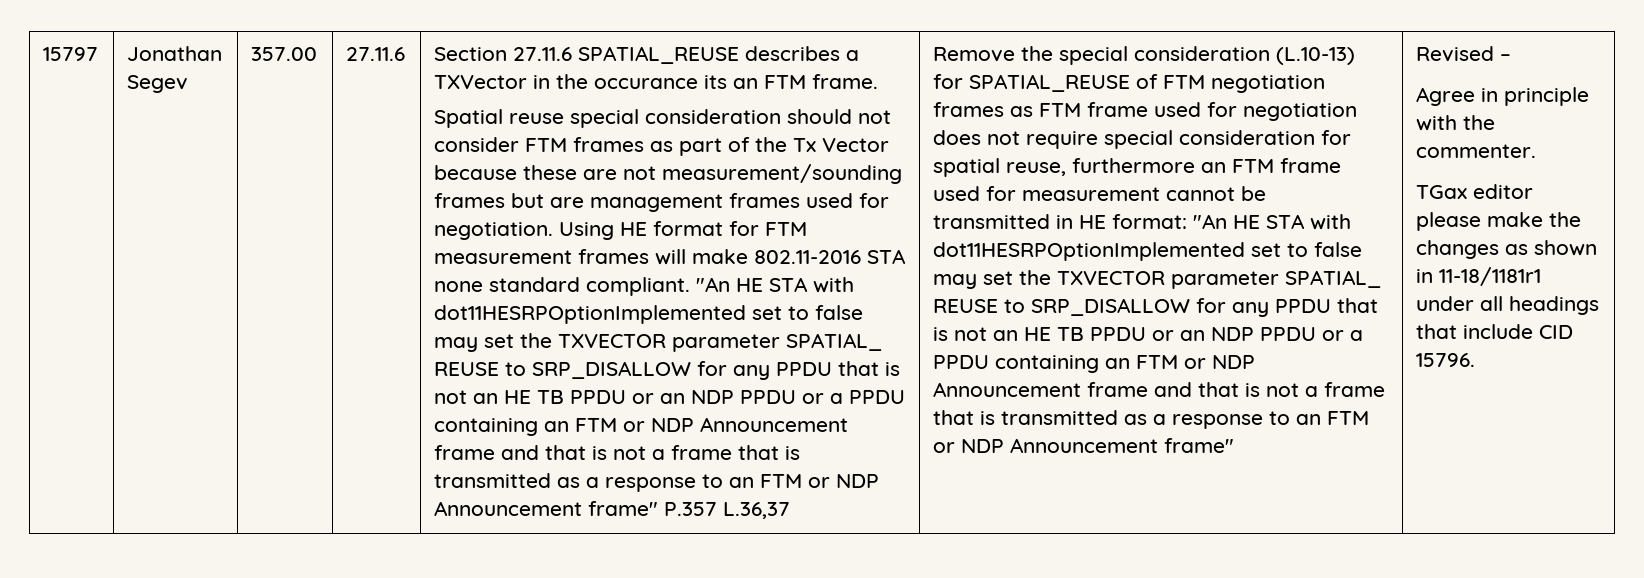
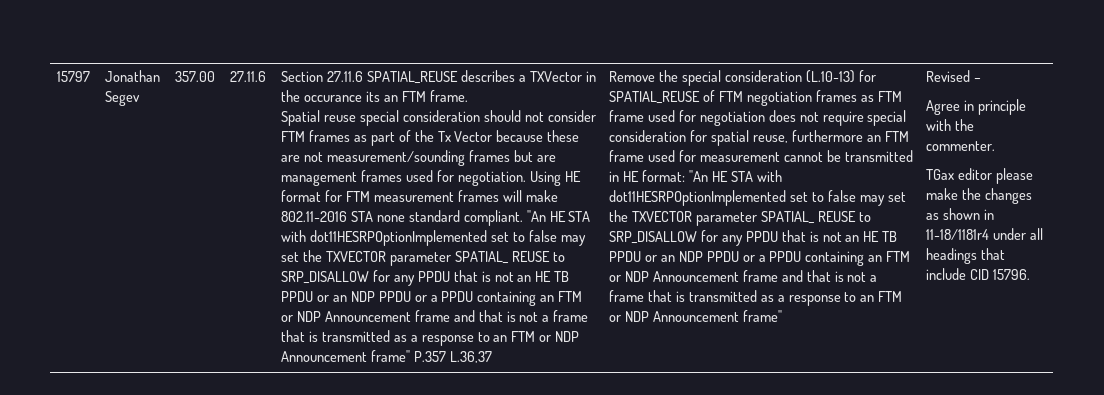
- TGax editor please make the changes as shown in 11-18/1181r1 under all headings that include CID 15796.
+ TGax editor please make the changes as shown in 11-18/1181r4 under all headings that include CID 15796.

